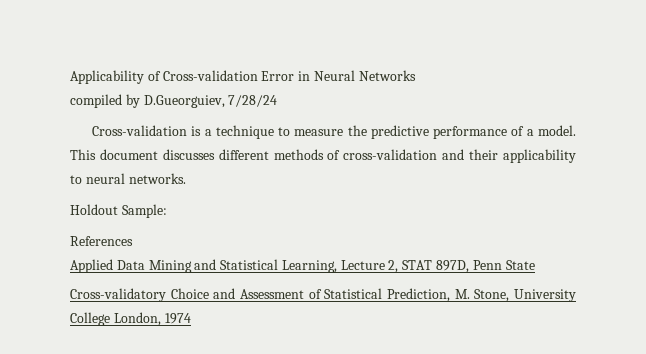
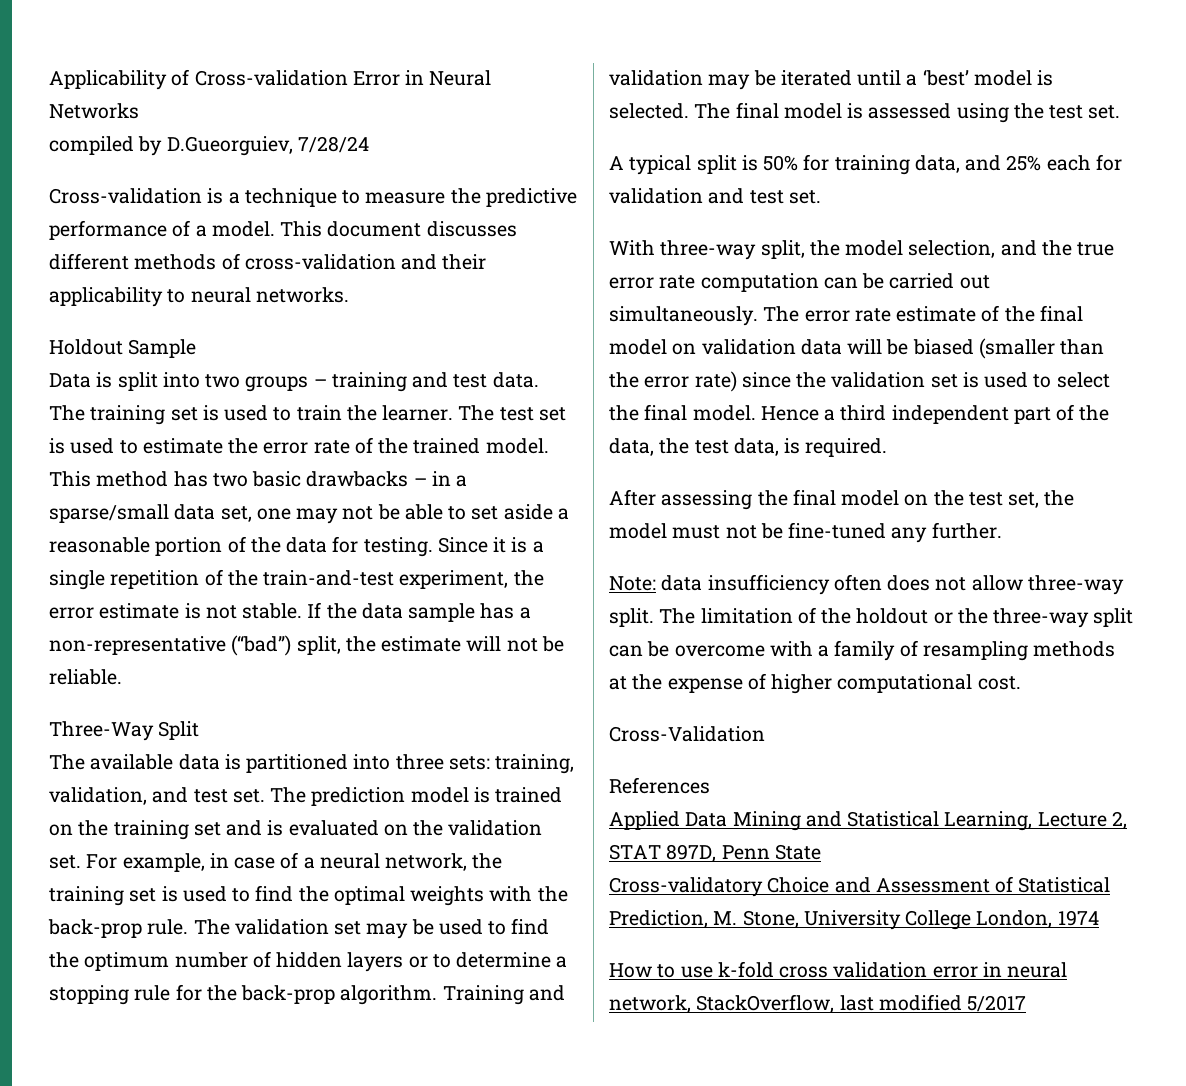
- Holdout Sample:
+ Holdout Sample
+ Data is split into two groups – training and test data. The training set is used to train the learner. The test set is used to estimate the error rate of the trained model. This method has two basic drawbacks – in a sparse/small data set, one may not be able to set aside a reasonable portion of the data for testing. Since it is a single repetition of the train-and-test experiment, the error estimate is not stable. If the data sample has a non-representative (“bad”) split, the estimate will not be reliable.
+ Three-Way Split
+ The available data is partitioned into three sets: training, validation, and test set. The prediction model is trained on the training set and is evaluated on the validation set. For example, in case of a neural network, the training set is used to find the optimal weights with the back-prop rule. The validation set may be used to find the optimum number of hidden layers or to determine a stopping rule for the back-prop algorithm. Training and validation may be iterated until a ‘best’ model is selected. The final model is assessed using the test set.
+ A typical split is 50% for training data, and 25% each for validation and test set.
+ With three-way split, the model selection, and the true error rate computation can be carried out simultaneously. The error rate estimate of the final model on validation data will be biased (smaller than the error rate) since the validation set is used to select the final model. Hence a third independent part of the data, the test data, is required.
+ After assessing the final model on the test set, the model must not be fine-tuned any further.
+ Note: data insufficiency often does not allow three-way split. The limitation of the holdout or the three-way split can be overcome with a family of resampling methods at the expense of higher computational cost.
+ Cross-Validation
+ How to use k-fold cross validation error in neural network, StackOverflow, last modified 5/2017

